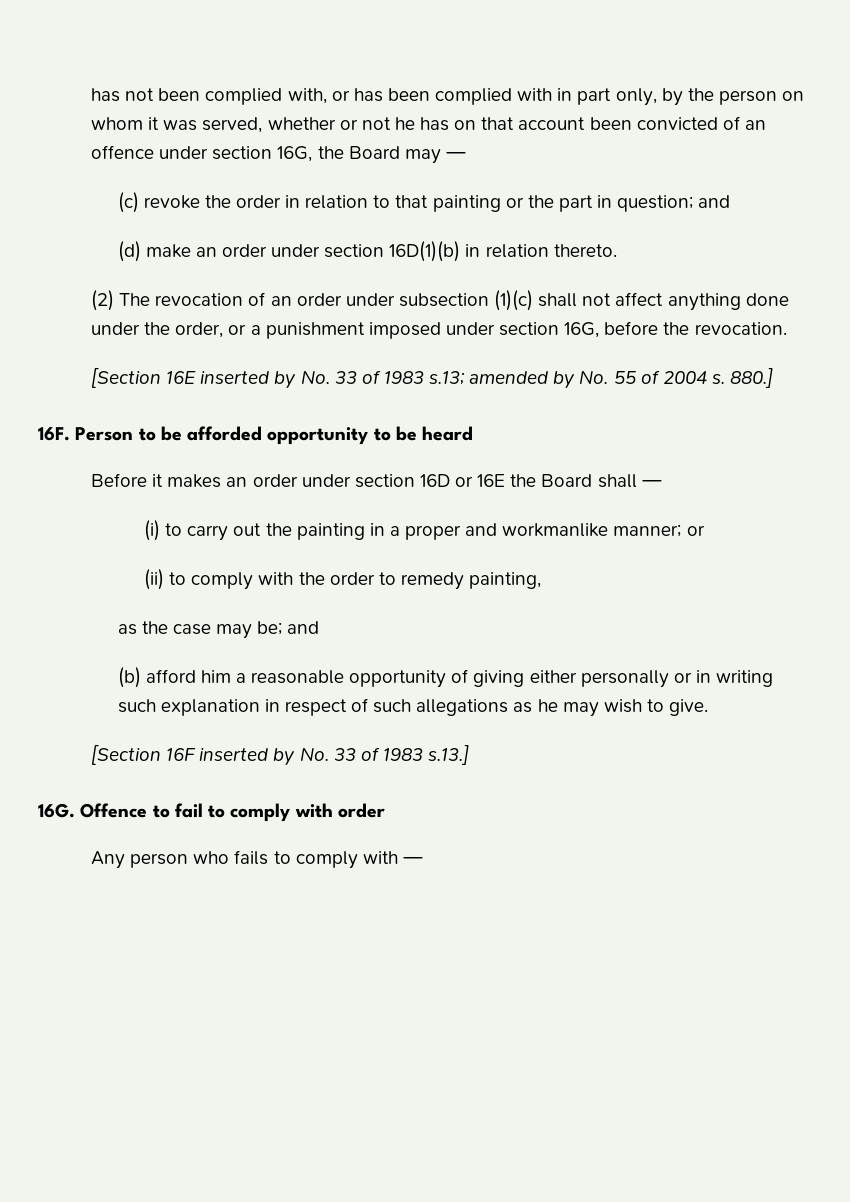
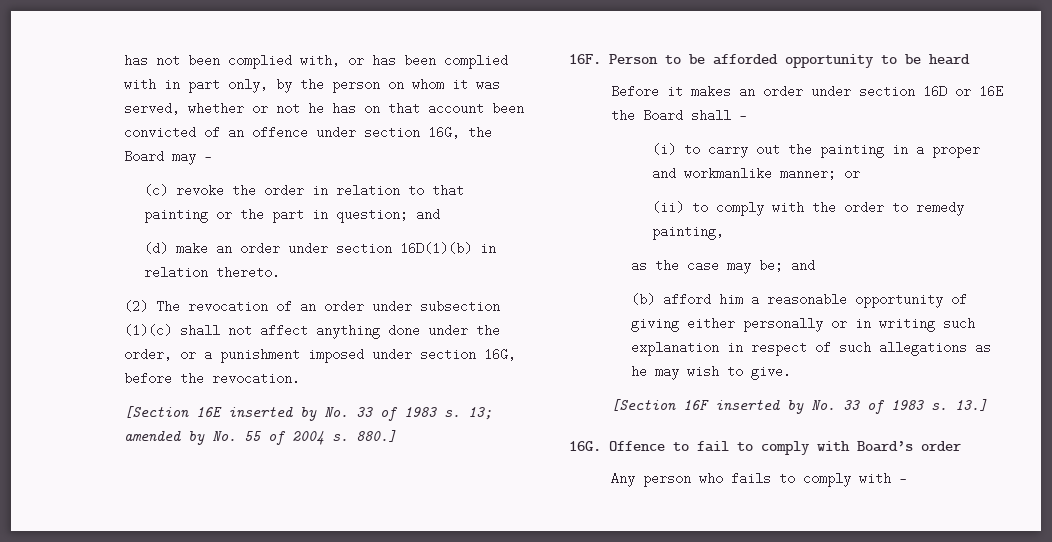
- [Section 16E inserted by No. 33 of 1983 s.13; amended by No. 55 of 2004 s.
+ [Section 16E inserted by No. 33 of 1983 s. 13; amended by No. 55 of 2004 s.
- [Section 16F inserted by No. 33 of 1983 s.13.]
+ [Section 16F inserted by No. 33 of 1983 s. 13.]
- Offence to fail to comply with order
+ Offence to fail to comply with Board’s order

